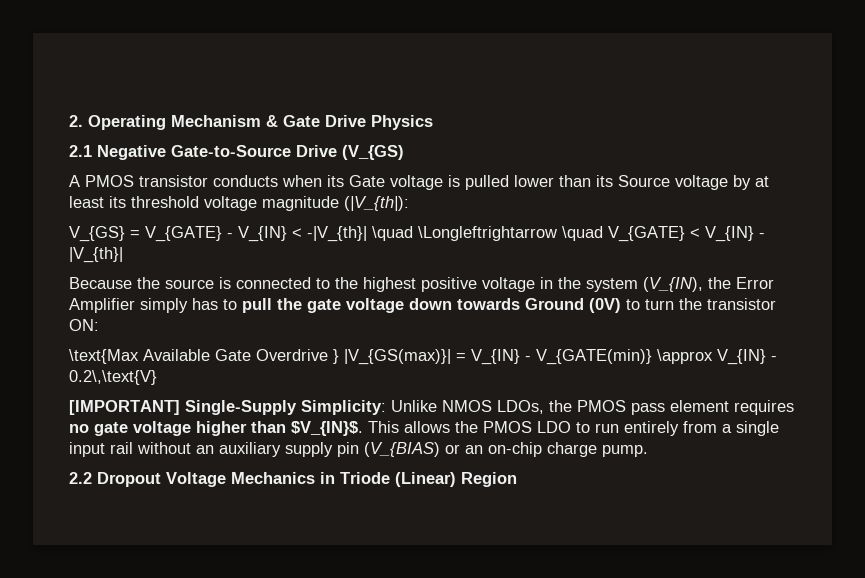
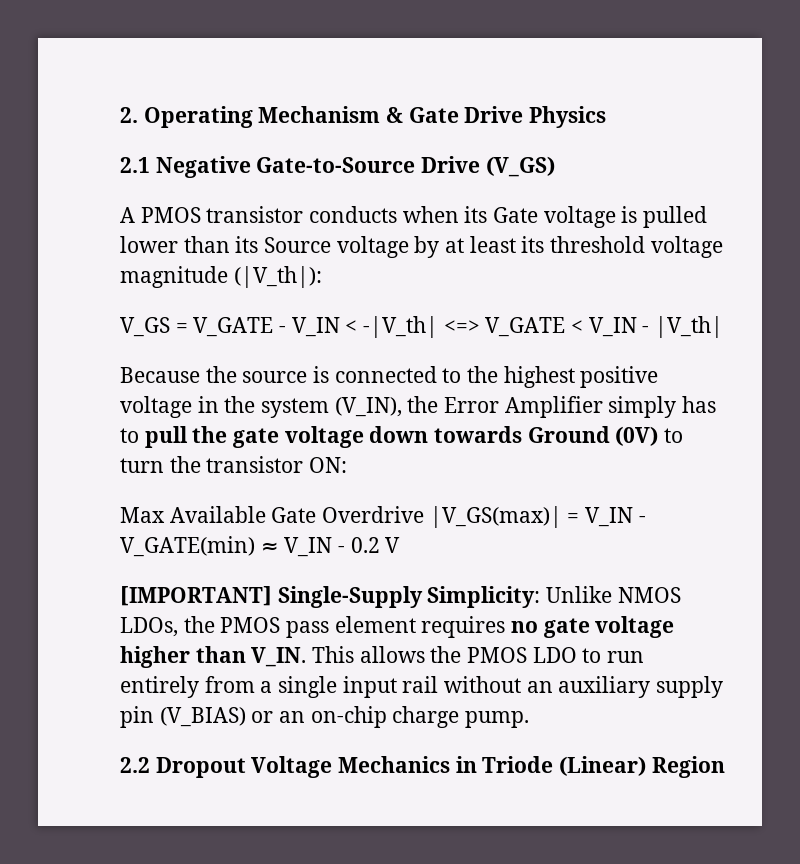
- 2.1 Negative Gate-to-Source Drive (V_{GS)
+ 2.1 Negative Gate-to-Source Drive (V_GS)
- A PMOS transistor conducts when its Gate voltage is pulled lower than its Source voltage by at least its threshold voltage magnitude (|V_{th|):
- V_{GS} = V_{GATE} - V_{IN} < -|V_{th}| \quad \Longleftrightarrow \quad V_{GATE} < V_{IN} - |V_{th}|
+ A PMOS transistor conducts when its Gate voltage is pulled lower than its Source voltage by at least its threshold voltage magnitude (|V_th|):
+ V_GS = V_GATE - V_IN < -|V_th| <=> V_GATE < V_IN - |V_th|
- Because the source is connected to the highest positive voltage in the system (V_{IN), the Error Amplifier simply has to pull the gate voltage down towards Ground (0V) to turn the transistor ON:
+ Because the source is connected to the highest positive voltage in the system (V_IN), the Error Amplifier simply has to pull the gate voltage down towards Ground (0V) to turn the transistor ON:
- \text{Max Available Gate Overdrive } |V_{GS(max)}| = V_{IN} - V_{GATE(min)} \approx V_{IN} - 0.2\,\text{V}
+ Max Available Gate Overdrive |V_GS(max)| = V_IN - V_GATE(min) ≈ V_IN - 0.2 V
- [IMPORTANT] Single-Supply Simplicity: Unlike NMOS LDOs, the PMOS pass element requires no gate voltage higher than $V_{IN}$.
+ [IMPORTANT] Single-Supply Simplicity: Unlike NMOS LDOs, the PMOS pass element requires no gate voltage higher than V_IN.
- This allows the PMOS LDO to run entirely from a single input rail without an auxiliary supply pin (V_{BIAS) or an on-chip charge pump.
+ This allows the PMOS LDO to run entirely from a single input rail without an auxiliary supply pin (V_BIAS) or an on-chip charge pump.

